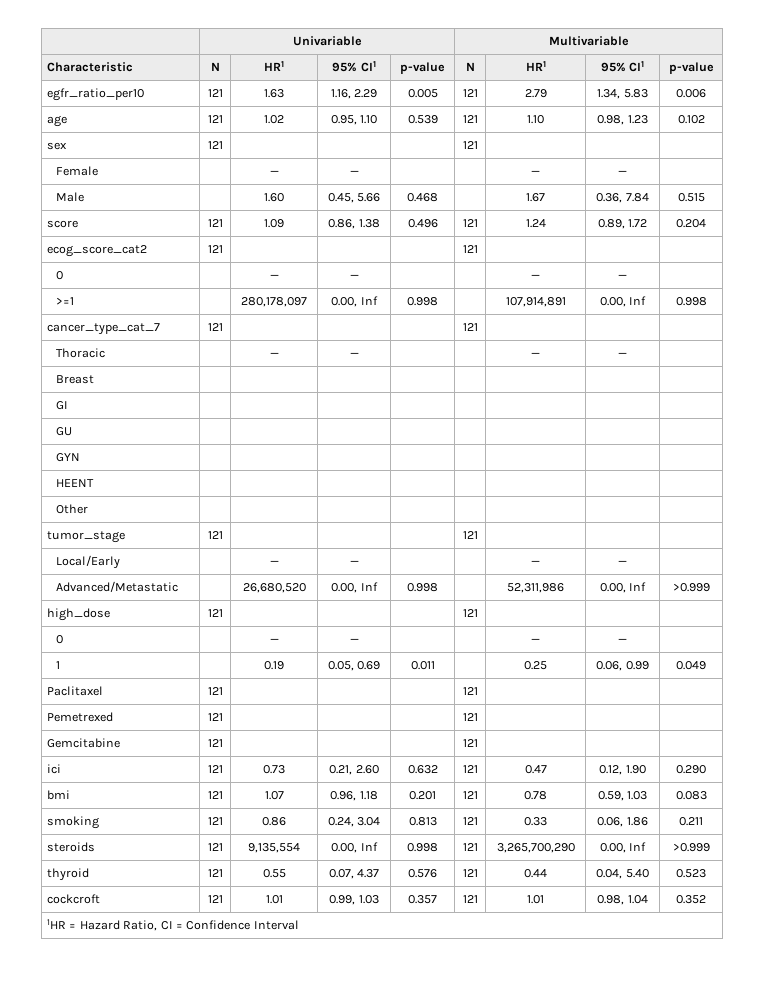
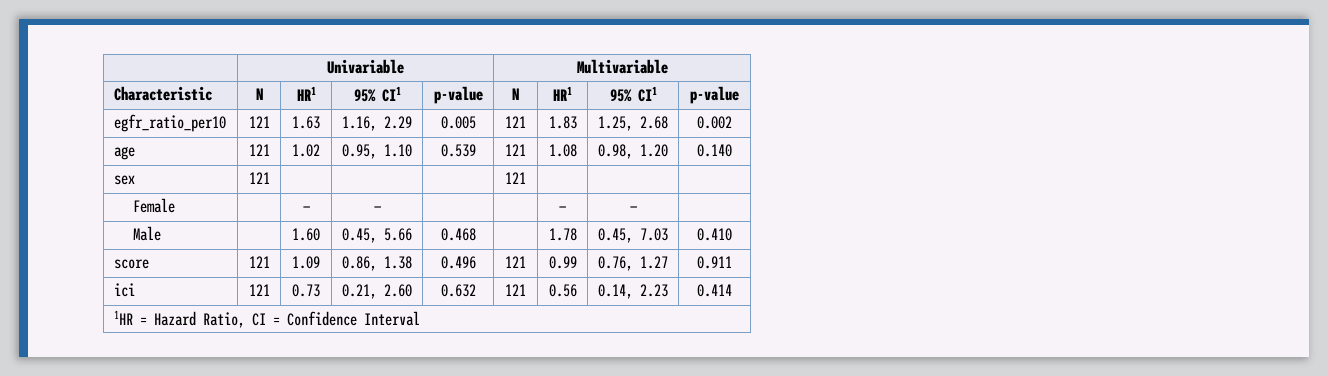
- egfr_ratio_per10 | 121 | 1.63 | 1.16, 2.29 | 0.005 | 121 | 2.79 | 1.34, 5.83 | 0.006
+ egfr_ratio_per10 | 121 | 1.63 | 1.16, 2.29 | 0.005 | 121 | 1.83 | 1.25, 2.68 | 0.002
- age | 121 | 1.02 | 0.95, 1.10 | 0.539 | 121 | 1.10 | 0.98, 1.23 | 0.102
+ age | 121 | 1.02 | 0.95, 1.10 | 0.539 | 121 | 1.08 | 0.98, 1.20 | 0.140
- Male | | 1.60 | 0.45, 5.66 | 0.468 | | 1.67 | 0.36, 7.84 | 0.515
+ Male | | 1.60 | 0.45, 5.66 | 0.468 | | 1.78 | 0.45, 7.03 | 0.410
- score | 121 | 1.09 | 0.86, 1.38 | 0.496 | 121 | 1.24 | 0.89, 1.72 | 0.204
- ecog_score_cat2 | 121 | | | | 121 | | |
- 0 | | — | — | | | — | — |
- >=1 | | 280,178,097 | 0.00, Inf | 0.998 | | 107,914,891 | 0.00, Inf | 0.998
- cancer_type_cat_7 | 121 | | | | 121 | | |
- Thoracic | | — | — | | | — | — |
- Breast | | | | | | | |
- GI | | | | | | | |
- GU | | | | | | | |
- GYN | | | | | | | |
- HEENT | | | | | | | |
- Other | | | | | | | |
- tumor_stage | 121 | | | | 121 | | |
- Local/Early | | — | — | | | — | — |
- Advanced/Metastatic | | 26,680,520 | 0.00, Inf | 0.998 | | 52,311,986 | 0.00, Inf | >0.999
- high_dose | 121 | | | | 121 | | |
- 0 | | — | — | | | — | — |
- 1 | | 0.19 | 0.05, 0.69 | 0.011 | | 0.25 | 0.06, 0.99 | 0.049
- Paclitaxel | 121 | | | | 121 | | |
- Pemetrexed | 121 | | | | 121 | | |
- Gemcitabine | 121 | | | | 121 | | |
+ score | 121 | 1.09 | 0.86, 1.38 | 0.496 | 121 | 0.99 | 0.76, 1.27 | 0.911
- ici | 121 | 0.73 | 0.21, 2.60 | 0.632 | 121 | 0.47 | 0.12, 1.90 | 0.290
- bmi | 121 | 1.07 | 0.96, 1.18 | 0.201 | 121 | 0.78 | 0.59, 1.03 | 0.083
- smoking | 121 | 0.86 | 0.24, 3.04 | 0.813 | 121 | 0.33 | 0.06, 1.86 | 0.211
- steroids | 121 | 9,135,554 | 0.00, Inf | 0.998 | 121 | 3,265,700,290 | 0.00, Inf | >0.999
- thyroid | 121 | 0.55 | 0.07, 4.37 | 0.576 | 121 | 0.44 | 0.04, 5.40 | 0.523
- cockcroft | 121 | 1.01 | 0.99, 1.03 | 0.357 | 121 | 1.01 | 0.98, 1.04 | 0.352
+ ici | 121 | 0.73 | 0.21, 2.60 | 0.632 | 121 | 0.56 | 0.14, 2.23 | 0.414

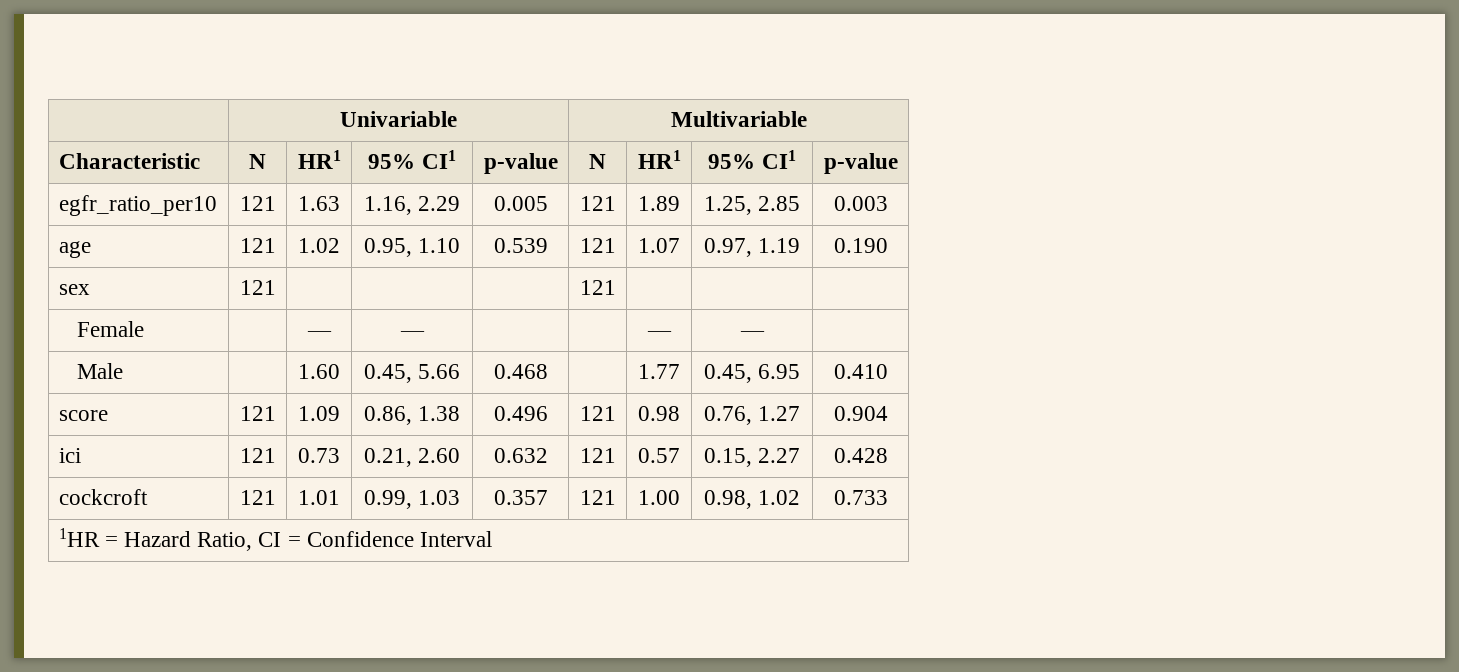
- egfr_ratio_per10 | 121 | 1.63 | 1.16, 2.29 | 0.005 | 121 | 1.83 | 1.25, 2.68 | 0.002
+ egfr_ratio_per10 | 121 | 1.63 | 1.16, 2.29 | 0.005 | 121 | 1.89 | 1.25, 2.85 | 0.003
- age | 121 | 1.02 | 0.95, 1.10 | 0.539 | 121 | 1.08 | 0.98, 1.20 | 0.140
+ age | 121 | 1.02 | 0.95, 1.10 | 0.539 | 121 | 1.07 | 0.97, 1.19 | 0.190
- Male | | 1.60 | 0.45, 5.66 | 0.468 | | 1.78 | 0.45, 7.03 | 0.410
+ Male | | 1.60 | 0.45, 5.66 | 0.468 | | 1.77 | 0.45, 6.95 | 0.410
- score | 121 | 1.09 | 0.86, 1.38 | 0.496 | 121 | 0.99 | 0.76, 1.27 | 0.911
+ score | 121 | 1.09 | 0.86, 1.38 | 0.496 | 121 | 0.98 | 0.76, 1.27 | 0.904
- ici | 121 | 0.73 | 0.21, 2.60 | 0.632 | 121 | 0.56 | 0.14, 2.23 | 0.414
+ ici | 121 | 0.73 | 0.21, 2.60 | 0.632 | 121 | 0.57 | 0.15, 2.27 | 0.428
+ cockcroft | 121 | 1.01 | 0.99, 1.03 | 0.357 | 121 | 1.00 | 0.98, 1.02 | 0.733

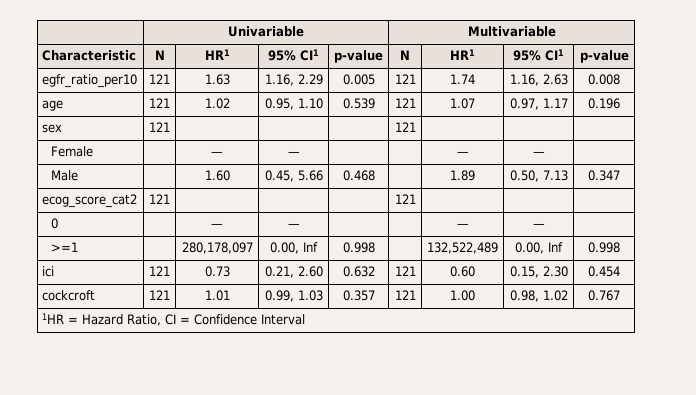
- egfr_ratio_per10 | 121 | 1.63 | 1.16, 2.29 | 0.005 | 121 | 1.89 | 1.25, 2.85 | 0.003
+ egfr_ratio_per10 | 121 | 1.63 | 1.16, 2.29 | 0.005 | 121 | 1.74 | 1.16, 2.63 | 0.008
- age | 121 | 1.02 | 0.95, 1.10 | 0.539 | 121 | 1.07 | 0.97, 1.19 | 0.190
+ age | 121 | 1.02 | 0.95, 1.10 | 0.539 | 121 | 1.07 | 0.97, 1.17 | 0.196
- Male | | 1.60 | 0.45, 5.66 | 0.468 | | 1.77 | 0.45, 6.95 | 0.410
- score | 121 | 1.09 | 0.86, 1.38 | 0.496 | 121 | 0.98 | 0.76, 1.27 | 0.904
+ Male | | 1.60 | 0.45, 5.66 | 0.468 | | 1.89 | 0.50, 7.13 | 0.347
+ ecog_score_cat2 | 121 | | | | 121 | | |
+ 0 | | — | — | | | — | — |
+ >=1 | | 280,178,097 | 0.00, Inf | 0.998 | | 132,522,489 | 0.00, Inf | 0.998
- ici | 121 | 0.73 | 0.21, 2.60 | 0.632 | 121 | 0.57 | 0.15, 2.27 | 0.428
+ ici | 121 | 0.73 | 0.21, 2.60 | 0.632 | 121 | 0.60 | 0.15, 2.30 | 0.454
- cockcroft | 121 | 1.01 | 0.99, 1.03 | 0.357 | 121 | 1.00 | 0.98, 1.02 | 0.733
+ cockcroft | 121 | 1.01 | 0.99, 1.03 | 0.357 | 121 | 1.00 | 0.98, 1.02 | 0.767

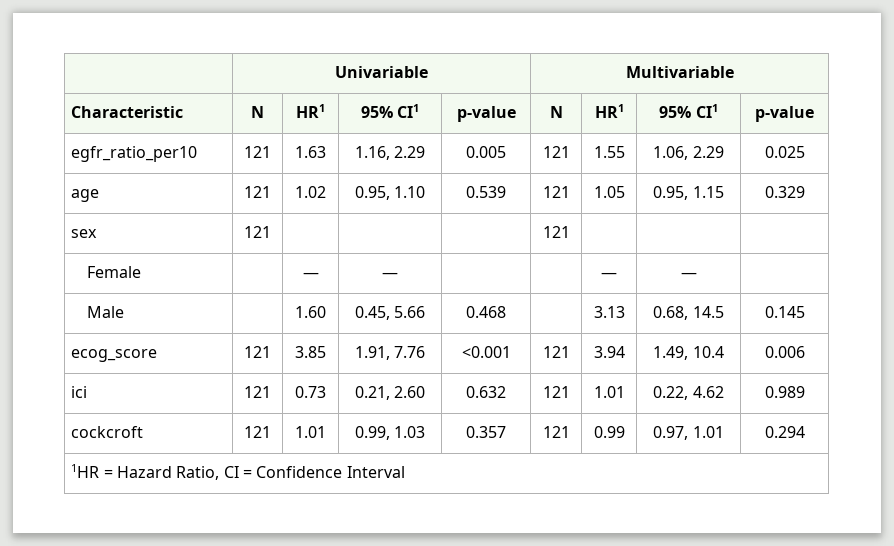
- egfr_ratio_per10 | 121 | 1.63 | 1.16, 2.29 | 0.005 | 121 | 1.74 | 1.16, 2.63 | 0.008
+ egfr_ratio_per10 | 121 | 1.63 | 1.16, 2.29 | 0.005 | 121 | 1.55 | 1.06, 2.29 | 0.025
- age | 121 | 1.02 | 0.95, 1.10 | 0.539 | 121 | 1.07 | 0.97, 1.17 | 0.196
+ age | 121 | 1.02 | 0.95, 1.10 | 0.539 | 121 | 1.05 | 0.95, 1.15 | 0.329
- Male | | 1.60 | 0.45, 5.66 | 0.468 | | 1.89 | 0.50, 7.13 | 0.347
- ecog_score_cat2 | 121 | | | | 121 | | |
- 0 | | — | — | | | — | — |
- >=1 | | 280,178,097 | 0.00, Inf | 0.998 | | 132,522,489 | 0.00, Inf | 0.998
+ Male | | 1.60 | 0.45, 5.66 | 0.468 | | 3.13 | 0.68, 14.5 | 0.145
+ ecog_score | 121 | 3.85 | 1.91, 7.76 | <0.001 | 121 | 3.94 | 1.49, 10.4 | 0.006
- ici | 121 | 0.73 | 0.21, 2.60 | 0.632 | 121 | 0.60 | 0.15, 2.30 | 0.454
+ ici | 121 | 0.73 | 0.21, 2.60 | 0.632 | 121 | 1.01 | 0.22, 4.62 | 0.989
- cockcroft | 121 | 1.01 | 0.99, 1.03 | 0.357 | 121 | 1.00 | 0.98, 1.02 | 0.767
+ cockcroft | 121 | 1.01 | 0.99, 1.03 | 0.357 | 121 | 0.99 | 0.97, 1.01 | 0.294

